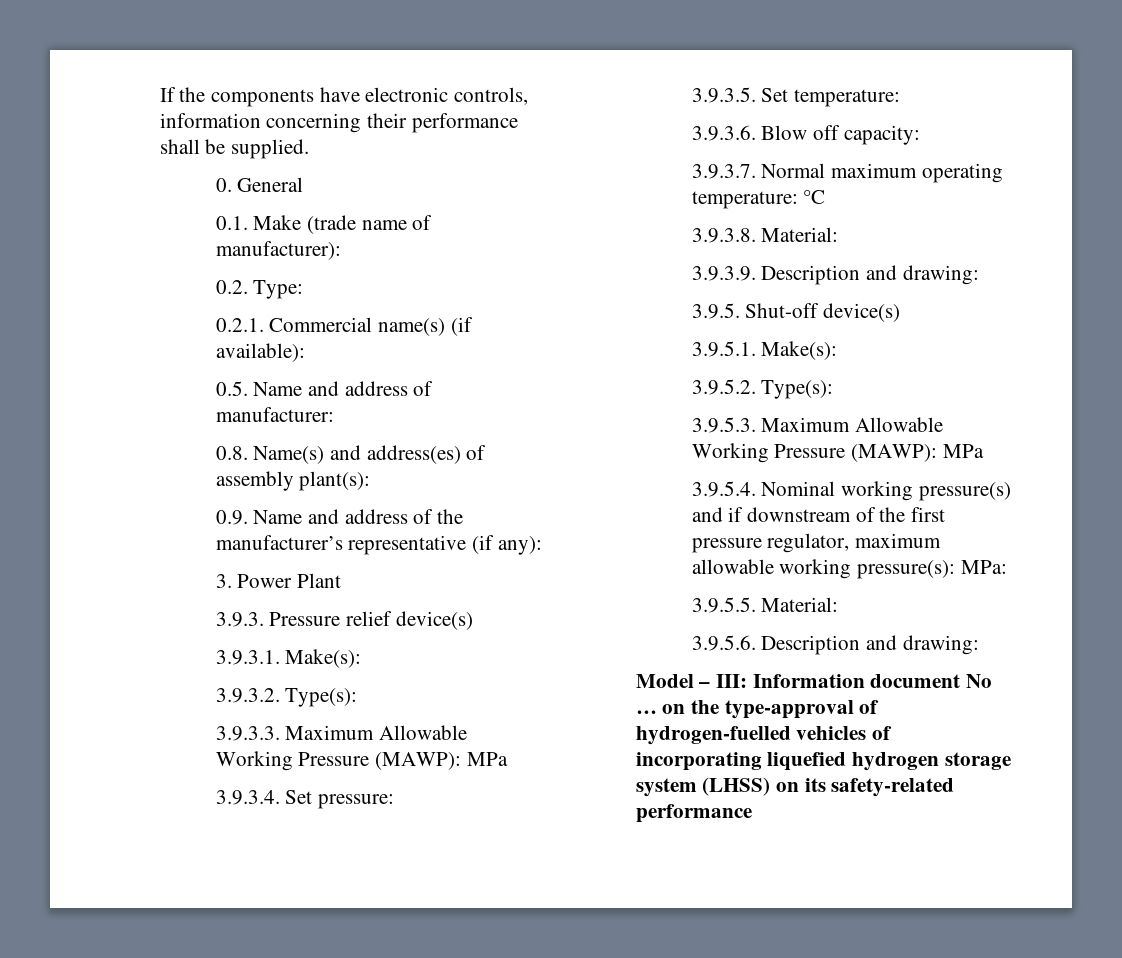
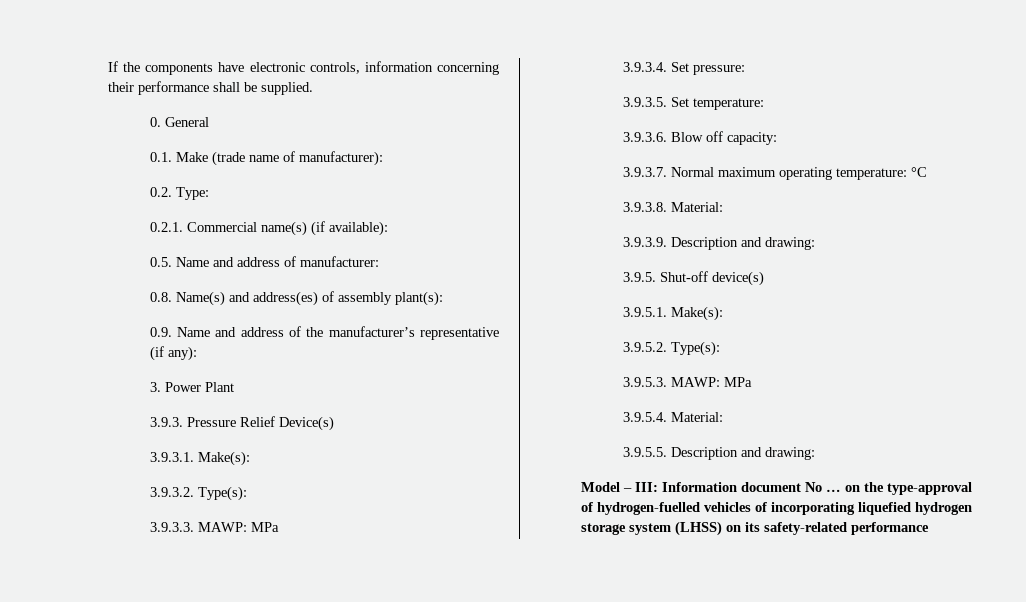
- 3.9.3. Pressure relief device(s)
+ 3.9.3. Pressure Relief Device(s)
- 3.9.3.3. Maximum Allowable Working Pressure (MAWP): MPa
+ 3.9.3.3. MAWP: MPa
- 3.9.5.3. Maximum Allowable Working Pressure (MAWP): MPa
- 3.9.5.4. Nominal working pressure(s) and if downstream of the first pressure regulator, maximum allowable working pressure(s): MPa:
+ 3.9.5.3. MAWP: MPa
+ 3.9.5.4. Material:
- 3.9.5.5. Material:
- 3.9.5.6. Description and drawing:
+ 3.9.5.5. Description and drawing:

